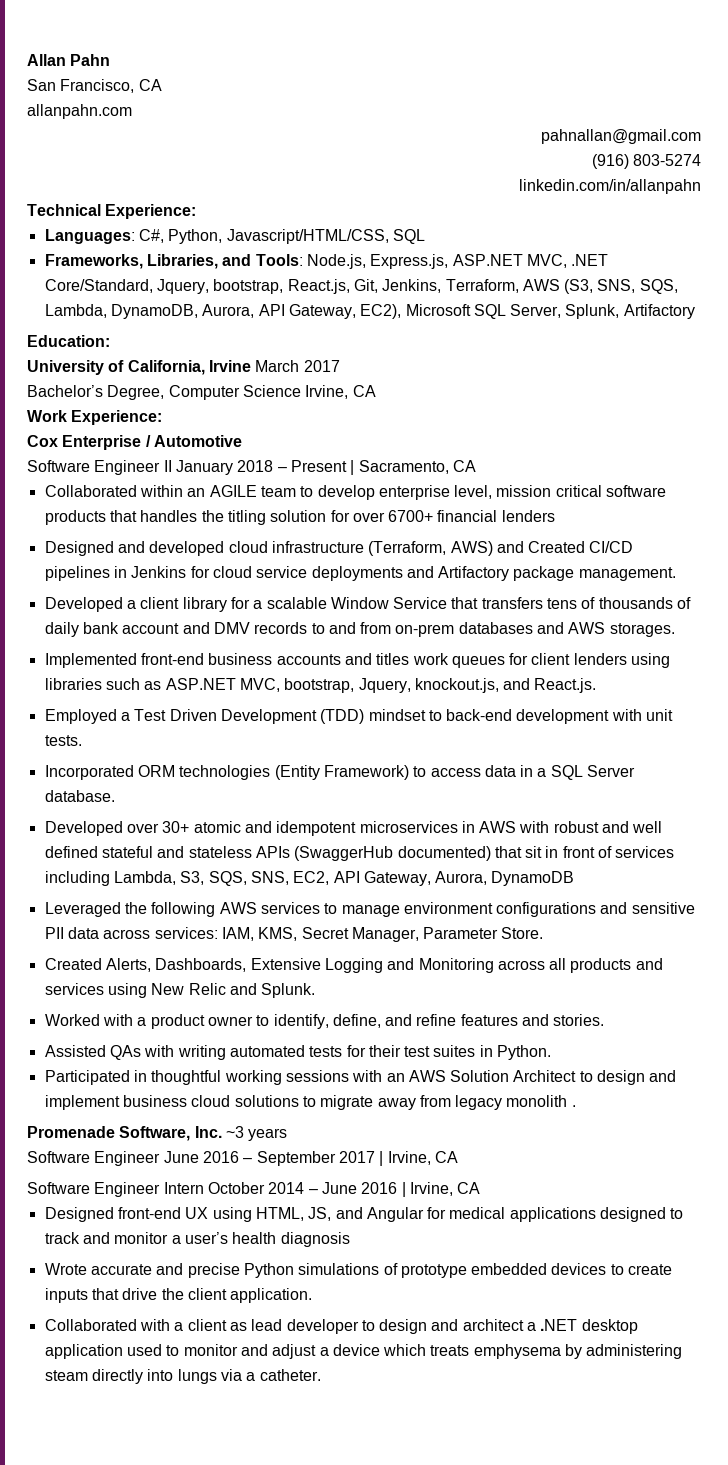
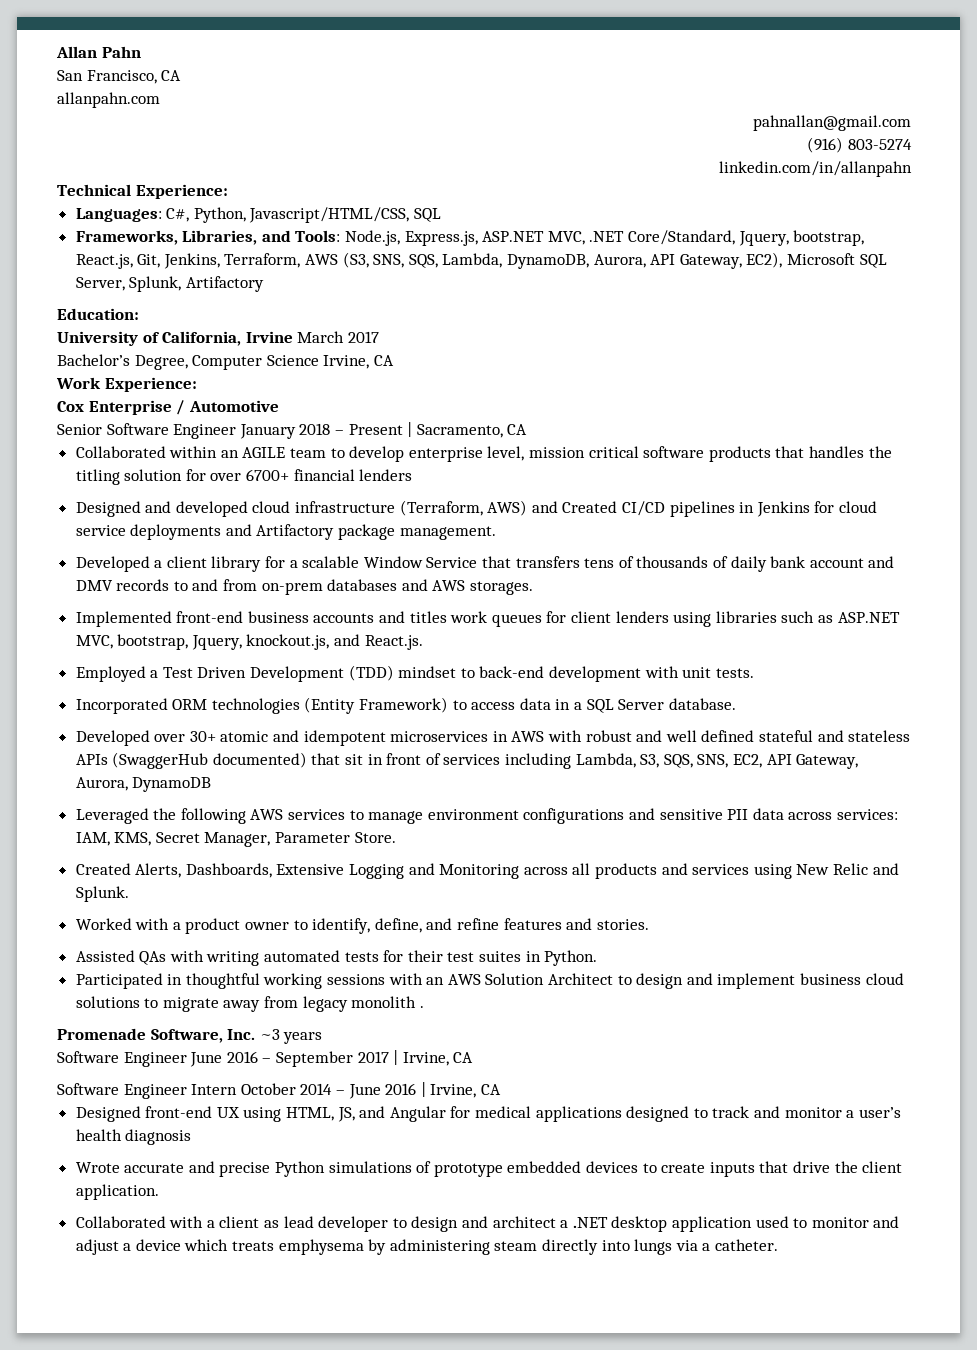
- Software Engineer II January 2018 – Present | Sacramento, CA
+ Senior Software Engineer January 2018 – Present | Sacramento, CA

